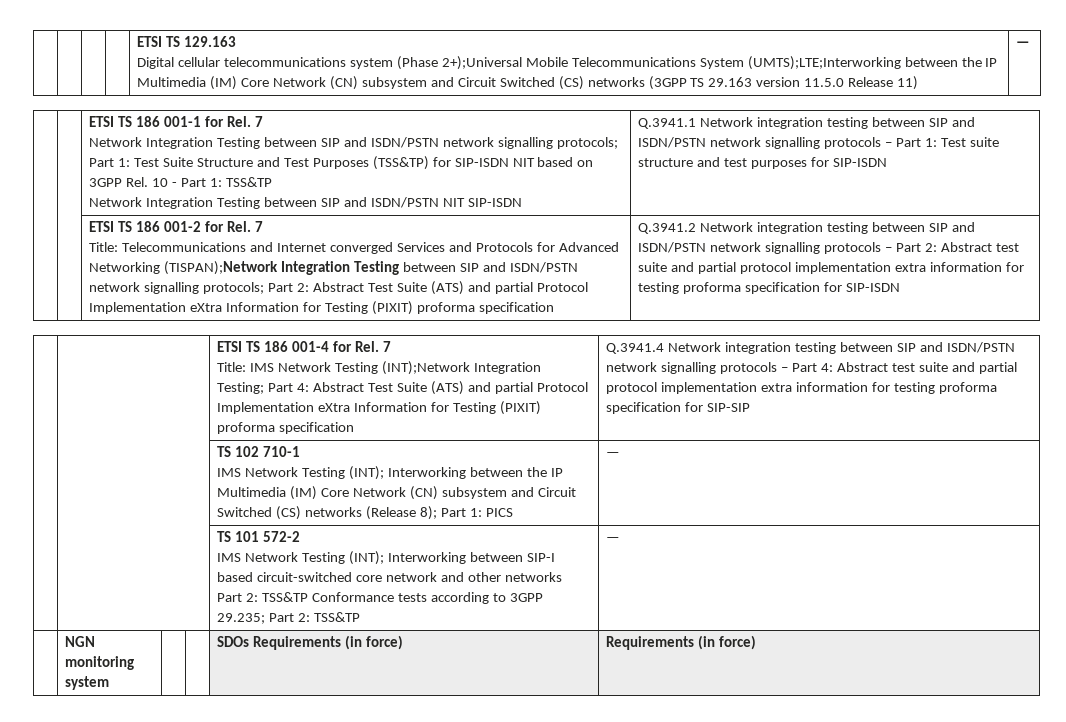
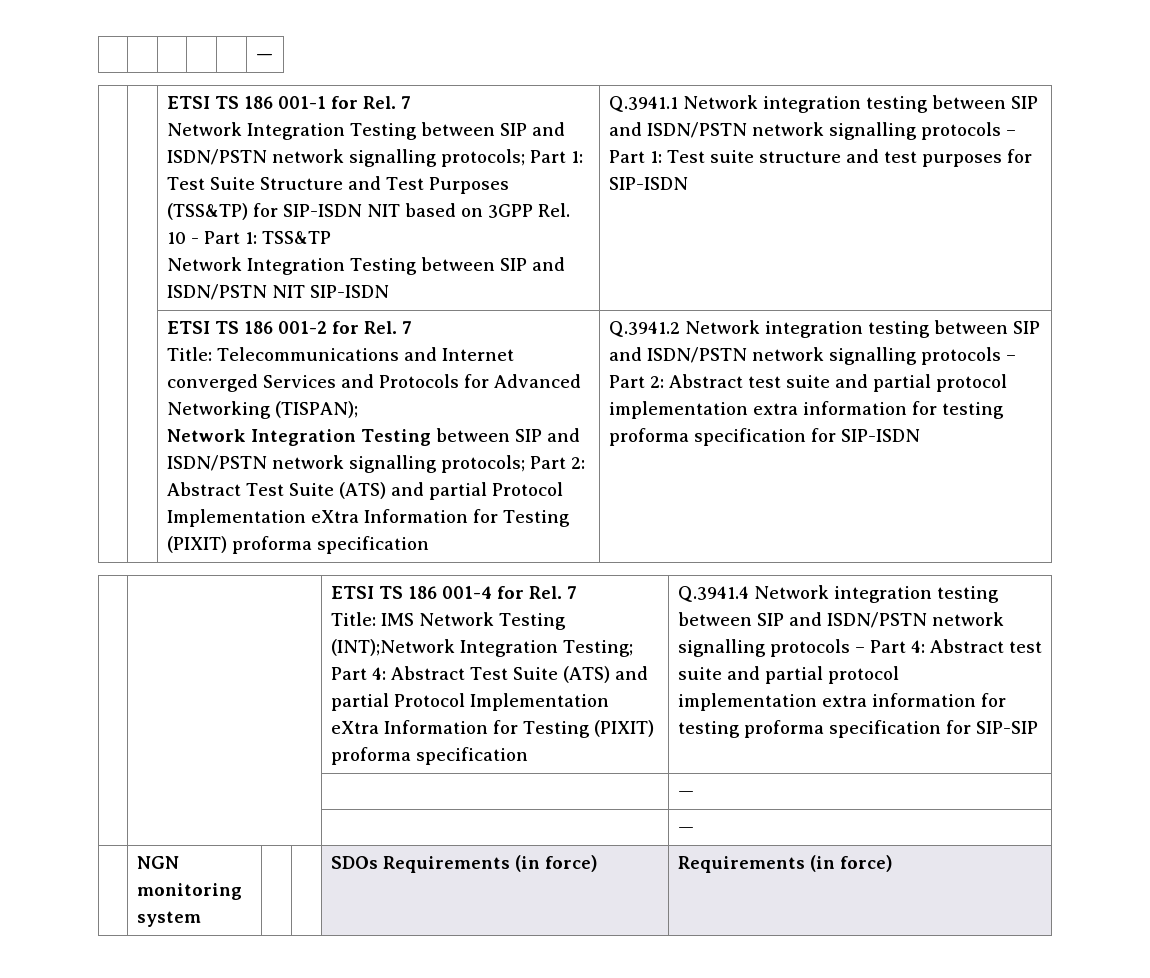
- | | | | ETSI TS 129.163
- Digital cellular telecommunications system (Phase 2+);Universal Mobile Telecommunications System (UMTS);LTE;Interworking between the IP Multimedia (IM) Core Network (CN) subsystem and Circuit Switched (CS) networks (3GPP TS 29.163 version 11.5.0 Release 11) | —
+ | | | | | —
- Title: Telecommunications and Internet converged Services and Protocols for Advanced Networking (TISPAN);Network Integration Testing between SIP and ISDN/PSTN network signalling protocols; Part 2: Abstract Test Suite (ATS) and partial Protocol Implementation eXtra Information for Testing (PIXIT) proforma specification
+ Title: Telecommunications and Internet converged Services and Protocols for Advanced Networking (TISPAN);
+ Network Integration Testing between SIP and ISDN/PSTN network signalling protocols; Part 2: Abstract Test Suite (ATS) and partial Protocol Implementation eXtra Information for Testing (PIXIT) proforma specification
  Q.3941.4 Network integration testing between SIP and ISDN/PSTN network signalling protocols – Part 4: Abstract test suite and partial protocol implementation extra information for testing proforma specification for SIP-SIP
- | | TS 102 710-1
- IMS Network Testing (INT); Interworking between the IP Multimedia (IM) Core Network (CN) subsystem and Circuit Switched (CS) networks (Release 8); Part 1: PICS | —
- | | TS 101 572-2
- IMS Network Testing (INT); Interworking between SIP-I based circuit-switched core network and other networks Part 2: TSS&TP Conformance tests according to 3GPP 29.235; Part 2: TSS&TP | —
+ | | | —
+ | | | —

